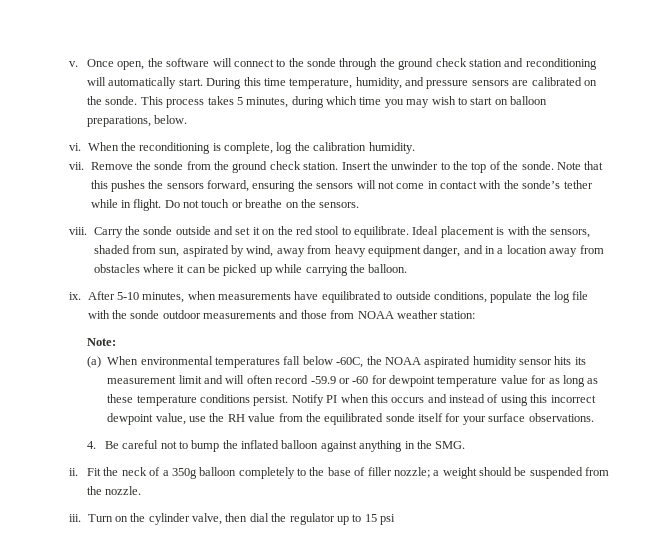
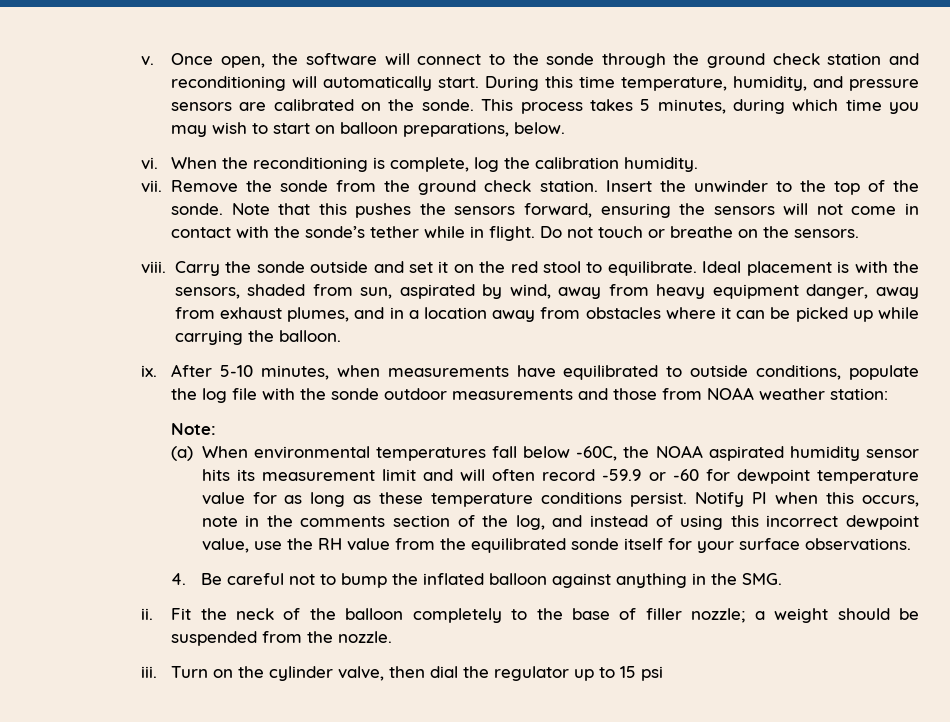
- Ideal placement is with the sensors, shaded from sun, aspirated by wind, away from heavy equipment danger, and in a location away from obstacles where it can be picked up while carrying the balloon.
+ Ideal placement is with the sensors, shaded from sun, aspirated by wind, away from heavy equipment danger, away from exhaust plumes, and in a location away from obstacles where it can be picked up while carrying the balloon.
- Notify PI when this occurs and instead of using this incorrect dewpoint value, use the RH value from the equilibrated sonde itself for your surface observations.
+ Notify PI when this occurs, note in the comments section of the log, and instead of using this incorrect dewpoint value, use the RH value from the equilibrated sonde itself for your surface observations.
- Fit the neck of a 350g balloon completely to the base of filler nozzle; a weight should be suspended from the nozzle.
+ Fit the neck of the balloon completely to the base of filler nozzle; a weight should be suspended from the nozzle.

